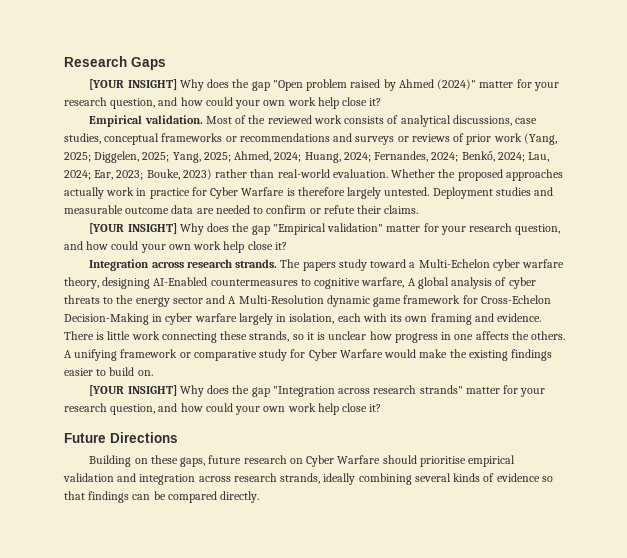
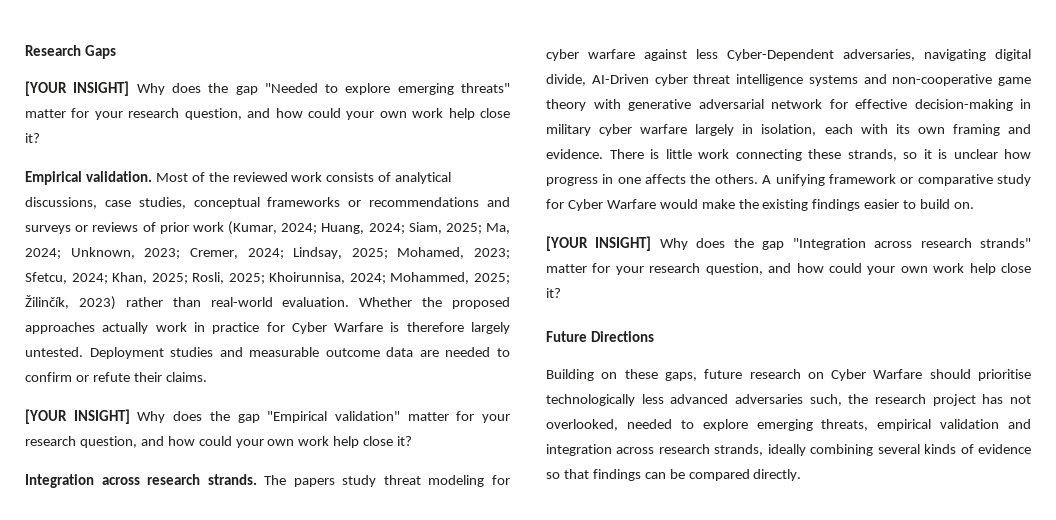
- [YOUR INSIGHT] Why does the gap "Open problem raised by Ahmed (2024)" matter for your research question, and how could your own work help close it?
+ [YOUR INSIGHT] Why does the gap "Needed to explore emerging threats" matter for your research question, and how could your own work help close it?
- Most of the reviewed work consists of analytical discussions, case studies, conceptual frameworks or recommendations and surveys or reviews of prior work (Yang, 2025; Diggelen, 2025; Yang, 2025; Ahmed, 2024; Huang, 2024; Fernandes, 2024; Benkő, 2024; Lau, 2024; Ear, 2023; Bouke, 2023) rather than real-world evaluation.
+ Most of the reviewed work consists of analytical discussions, case studies, conceptual frameworks or recommendations and surveys or reviews of prior work (Kumar, 2024; Huang, 2024; Siam, 2025; Ma, 2024; Unknown, 2023; Cremer, 2024; Lindsay, 2025; Mohamed, 2023; Sfetcu, 2024; Khan, 2025; Rosli, 2025; Khoirunnisa, 2024; Mohammed, 2025; Žilinčík, 2023) rather than real-world evaluation.
- The papers study toward a Multi-Echelon cyber warfare theory, designing AI-Enabled countermeasures to cognitive warfare, A global analysis of cyber threats to the energy sector and A Multi-Resolution dynamic game framework for Cross-Echelon Decision-Making in cyber warfare largely in isolation, each with its own framing and evidence.
+ The papers study threat modeling for cyber warfare against less Cyber-Dependent adversaries, navigating digital divide, AI-Driven cyber threat intelligence systems and non-cooperative game theory with generative adversarial network for effective decision-making in military cyber warfare largely in isolation, each with its own framing and evidence.
- Building on these gaps, future research on Cyber Warfare should prioritise empirical validation and integration across research strands, ideally combining several kinds of evidence so that findings can be compared directly.
+ Building on these gaps, future research on Cyber Warfare should prioritise technologically less advanced adversaries such, the research project has not overlooked, needed to explore emerging threats, empirical validation and integration across research strands, ideally combining several kinds of evidence so that findings can be compared directly.

